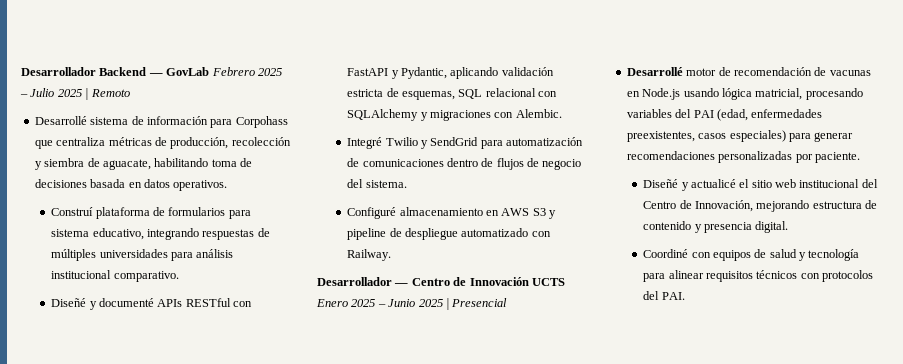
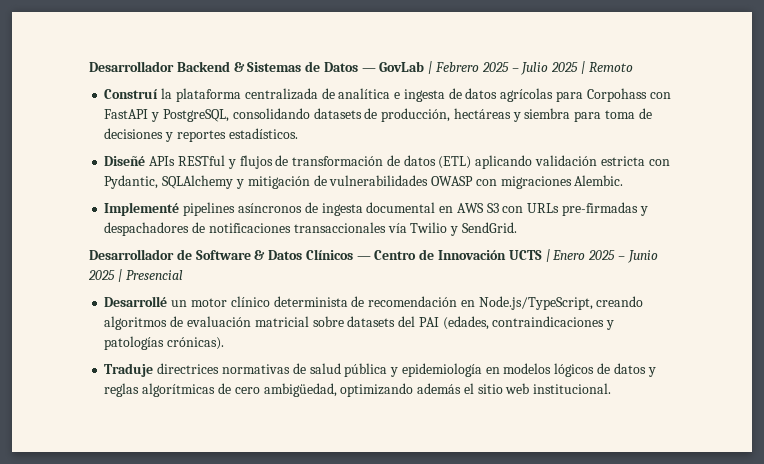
- Desarrollador Backend — GovLab Febrero 2025 – Julio 2025 | Remoto
+ Desarrollador Backend & Sistemas de Datos — GovLab | Febrero 2025 – Julio 2025 | Remoto
- Desarrollé sistema de información para Corpohass que centraliza métricas de producción, recolección y siembra de aguacate, habilitando toma de decisiones basada en datos operativos.
- Construí plataforma de formularios para sistema educativo, integrando respuestas de múltiples universidades para análisis institucional comparativo.
- Diseñé y documenté APIs RESTful con FastAPI y Pydantic, aplicando validación estricta de esquemas, SQL relacional con SQLAlchemy y migraciones con Alembic.
- Integré Twilio y SendGrid para automatización de comunicaciones dentro de flujos de negocio del sistema.
- Configuré almacenamiento en AWS S3 y pipeline de despliegue automatizado con Railway.
- Desarrollador — Centro de Innovación UCTS Enero 2025 – Junio 2025 | Presencial
+ Construí la plataforma centralizada de analítica e ingesta de datos agrícolas para Corpohass con FastAPI y PostgreSQL, consolidando datasets de producción, hectáreas y siembra para toma de decisiones y reportes estadísticos.
+ Diseñé APIs RESTful y flujos de transformación de datos (ETL) aplicando validación estricta con Pydantic, SQLAlchemy y mitigación de vulnerabilidades OWASP con migraciones Alembic.
+ Implementé pipelines asíncronos de ingesta documental en AWS S3 con URLs pre-firmadas y despachadores de notificaciones transaccionales vía Twilio y SendGrid.
+ Desarrollador de Software & Datos Clínicos — Centro de Innovación UCTS | Enero 2025 – Junio 2025 | Presencial
- Desarrollé motor de recomendación de vacunas en Node.js usando lógica matricial, procesando variables del PAI (edad, enfermedades preexistentes, casos especiales) para generar recomendaciones personalizadas por paciente.
- Diseñé y actualicé el sitio web institucional del Centro de Innovación, mejorando estructura de contenido y presencia digital.
- Coordiné con equipos de salud y tecnología para alinear requisitos técnicos con protocolos del PAI.
+ Desarrollé un motor clínico determinista de recomendación en Node.js/TypeScript, creando algoritmos de evaluación matricial sobre datasets del PAI (edades, contraindicaciones y patologías crónicas).
+ Traduje directrices normativas de salud pública y epidemiología en modelos lógicos de datos y reglas algorítmicas de cero ambigüedad, optimizando además el sitio web institucional.

